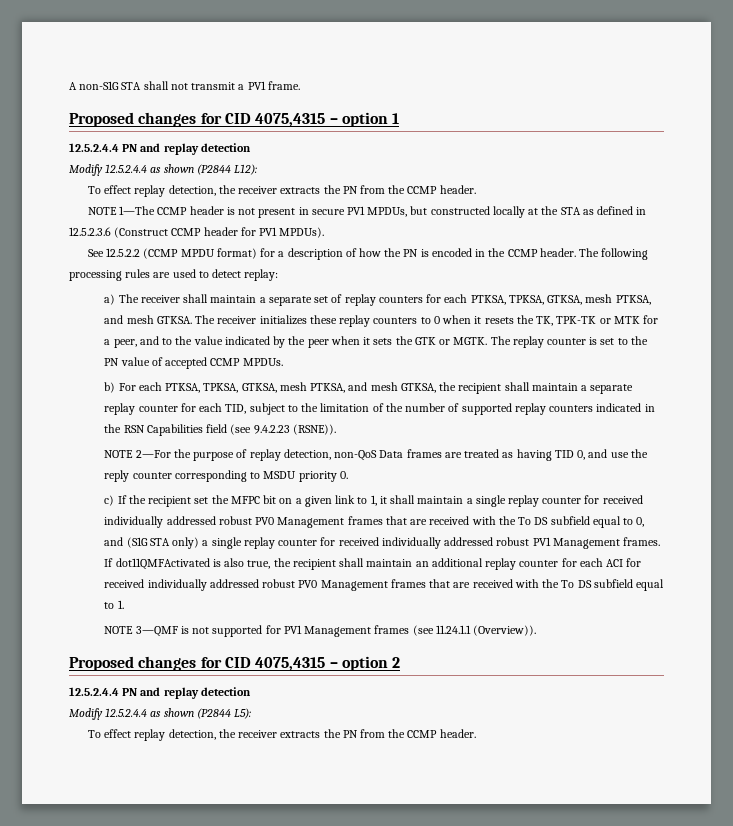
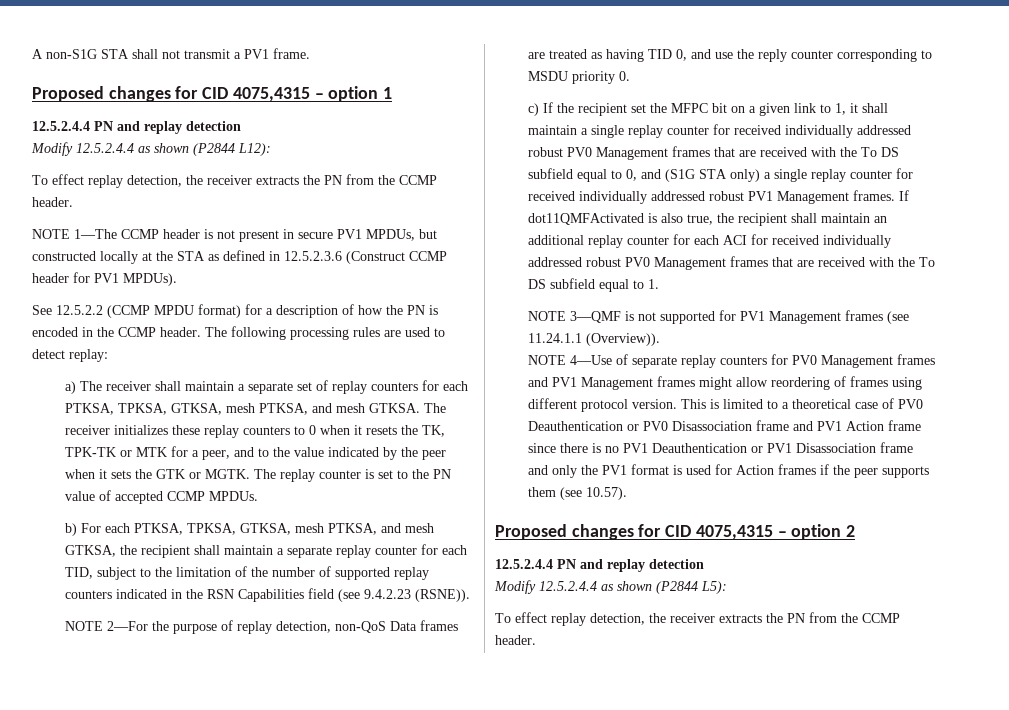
+ NOTE 4—Use of separate replay counters for PV0 Management frames and PV1 Management frames might allow reordering of frames using different protocol version. This is limited to a theoretical case of PV0 Deauthentication or PV0 Disassociation frame and PV1 Action frame since there is no PV1 Deauthentication or PV1 Disassociation frame and only the PV1 format is used for Action frames if the peer supports them (see 10.57).

